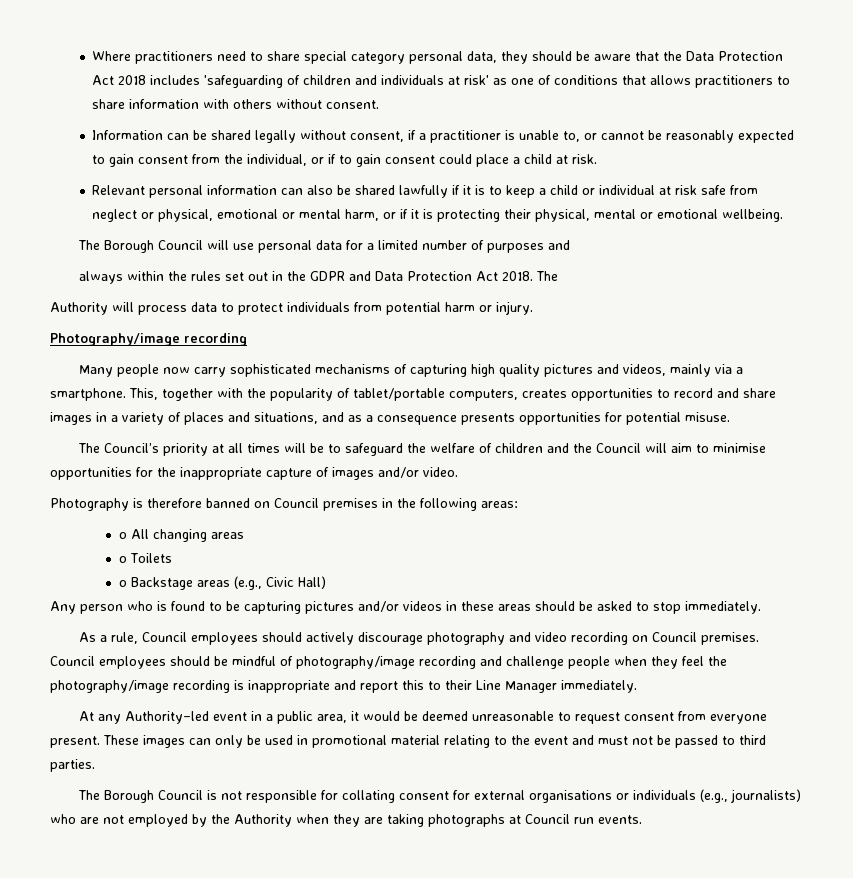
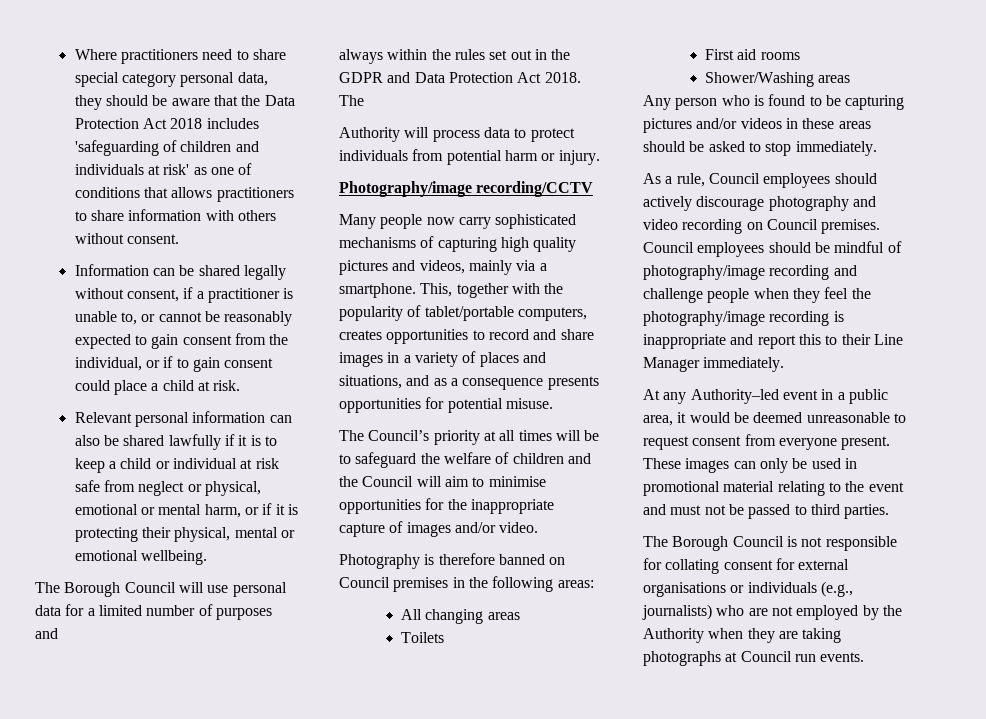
- Photography/image recording
+ Photography/image recording/CCTV
- o All changing areas
+ All changing areas
- o Toilets
+ Toilets
- o Backstage areas (e.g., Civic Hall)
+ First aid rooms
+ Shower/Washing areas

